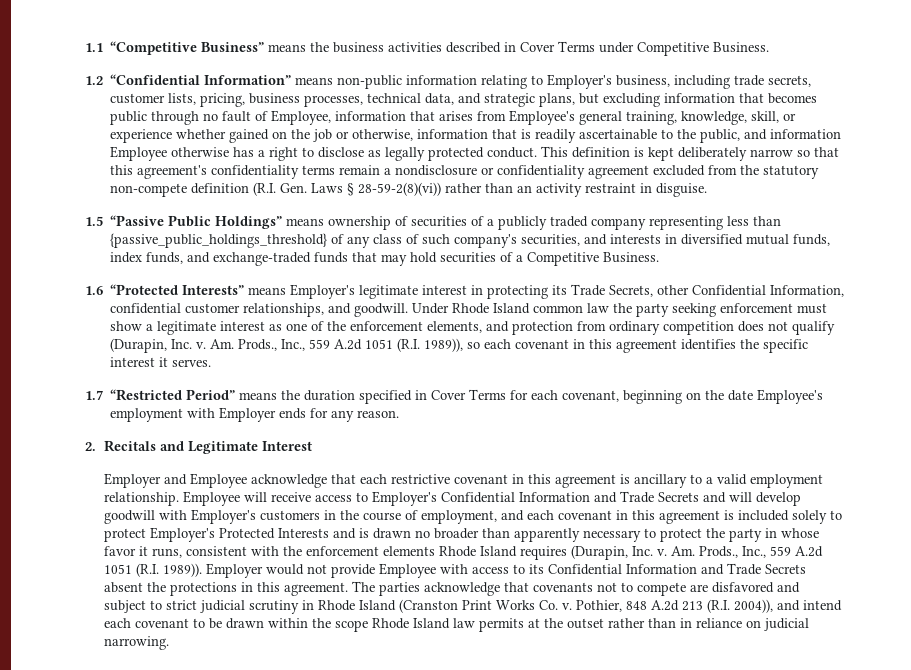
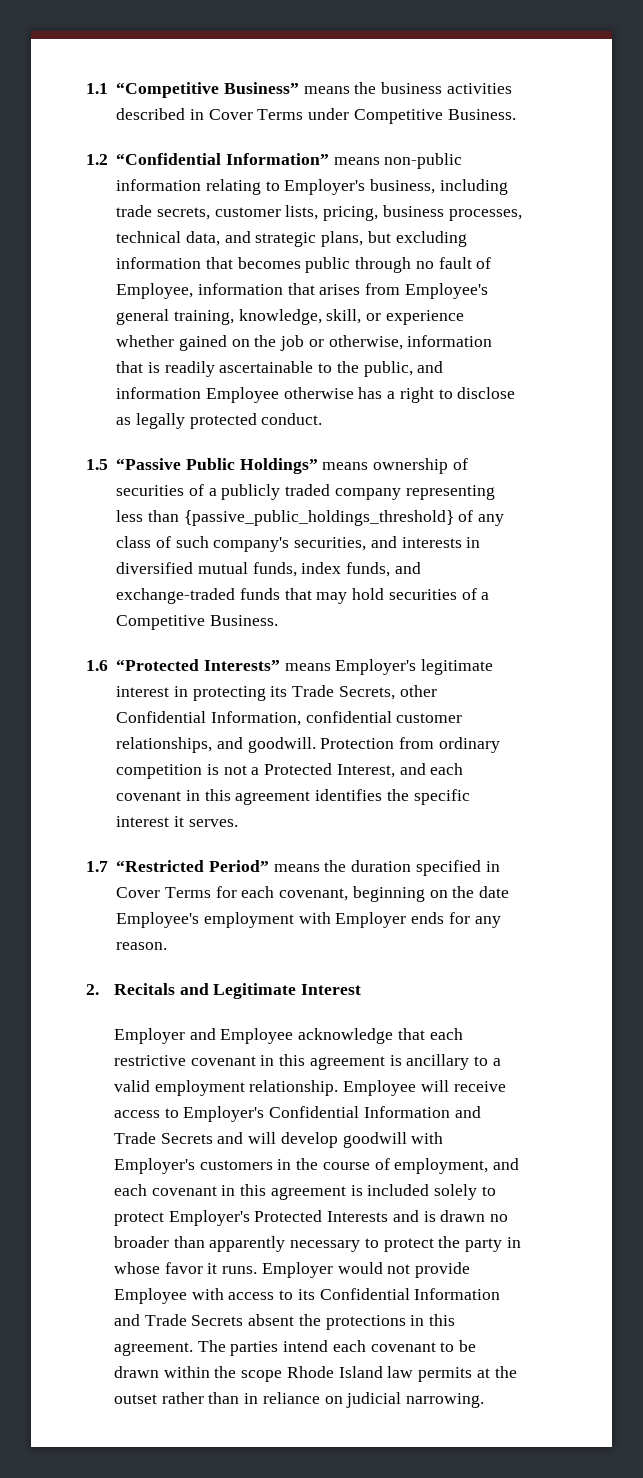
- This definition is kept deliberately narrow so that this agreement's confidentiality terms remain a nondisclosure or confidentiality agreement excluded from the statutory non-compete definition (R.I. Gen. Laws § 28-59-2(8)(vi)) rather than an activity restraint in disguise.
- Under Rhode Island common law the party seeking enforcement must show a legitimate interest as one of the enforcement elements, and protection from ordinary competition does not qualify (Durapin, Inc. v. Am. Prods., Inc., 559 A.2d 1051 (R.I. 1989)), so each covenant in this agreement identifies the specific interest it serves.
+ Protection from ordinary competition is not a Protected Interest, and each covenant in this agreement identifies the specific interest it serves.
- Employee will receive access to Employer's Confidential Information and Trade Secrets and will develop goodwill with Employer's customers in the course of employment, and each covenant in this agreement is included solely to protect Employer's Protected Interests and is drawn no broader than apparently necessary to protect the party in whose favor it runs, consistent with the enforcement elements Rhode Island requires (Durapin, Inc. v. Am. Prods., Inc., 559 A.2d 1051 (R.I. 1989)).
+ Employee will receive access to Employer's Confidential Information and Trade Secrets and will develop goodwill with Employer's customers in the course of employment, and each covenant in this agreement is included solely to protect Employer's Protected Interests and is drawn no broader than apparently necessary to protect the party in whose favor it runs.
- The parties acknowledge that covenants not to compete are disfavored and subject to strict judicial scrutiny in Rhode Island (Cranston Print Works Co. v. Pothier, 848 A.2d 213 (R.I. 2004)), and intend each covenant to be drawn within the scope Rhode Island law permits at the outset rather than in reliance on judicial narrowing.
+ The parties intend each covenant to be drawn within the scope Rhode Island law permits at the outset rather than in reliance on judicial narrowing.

